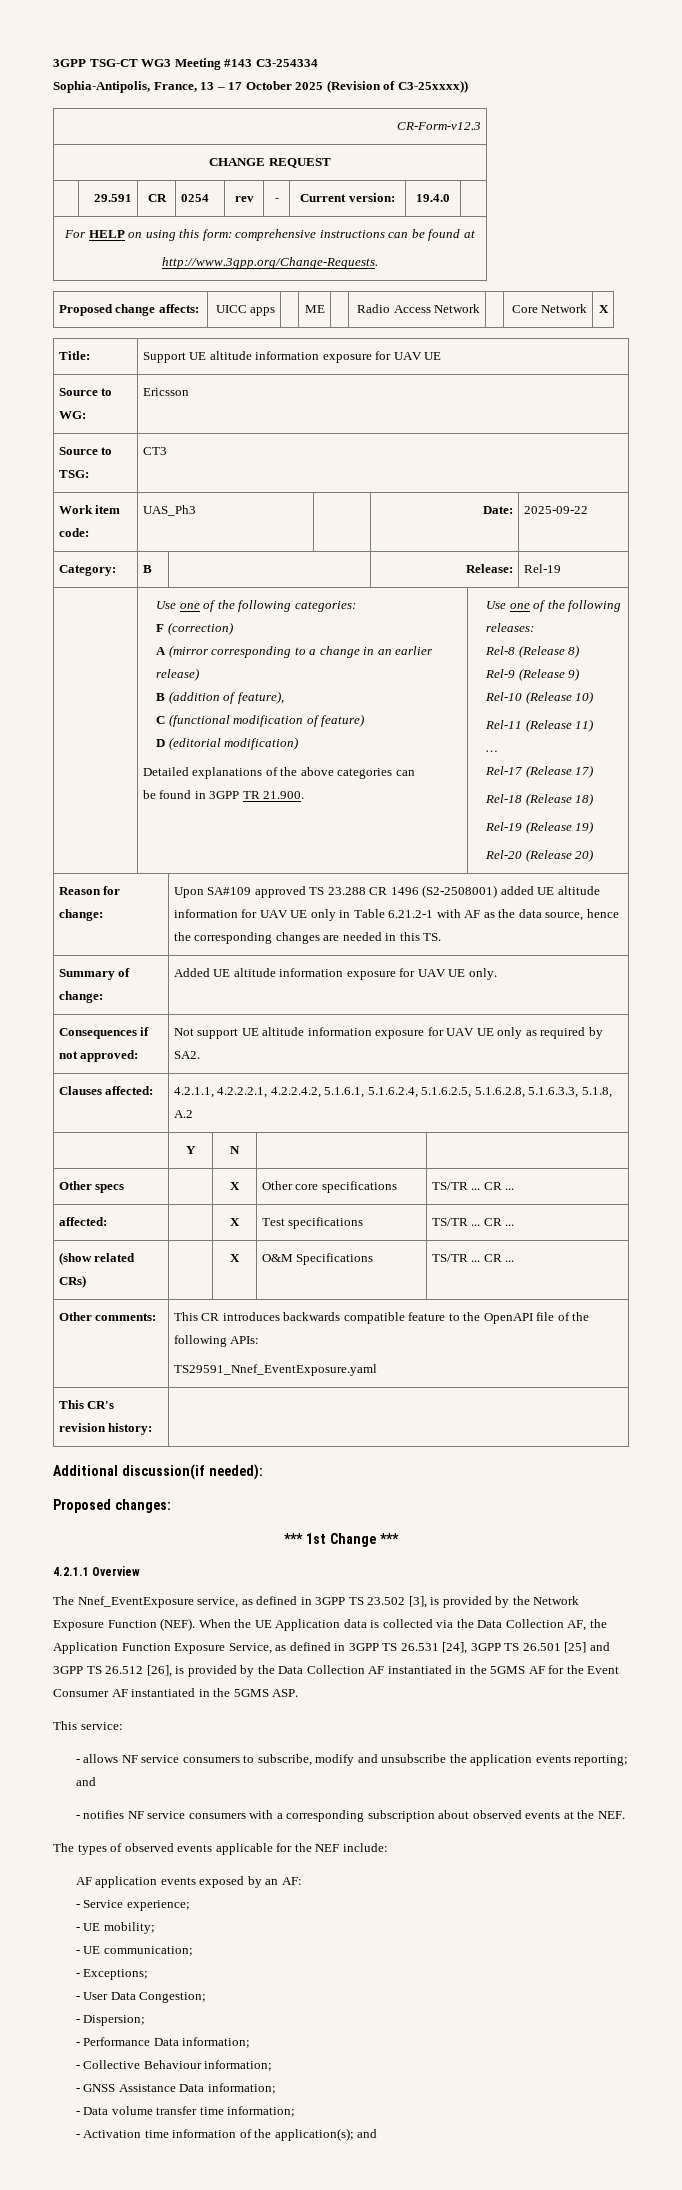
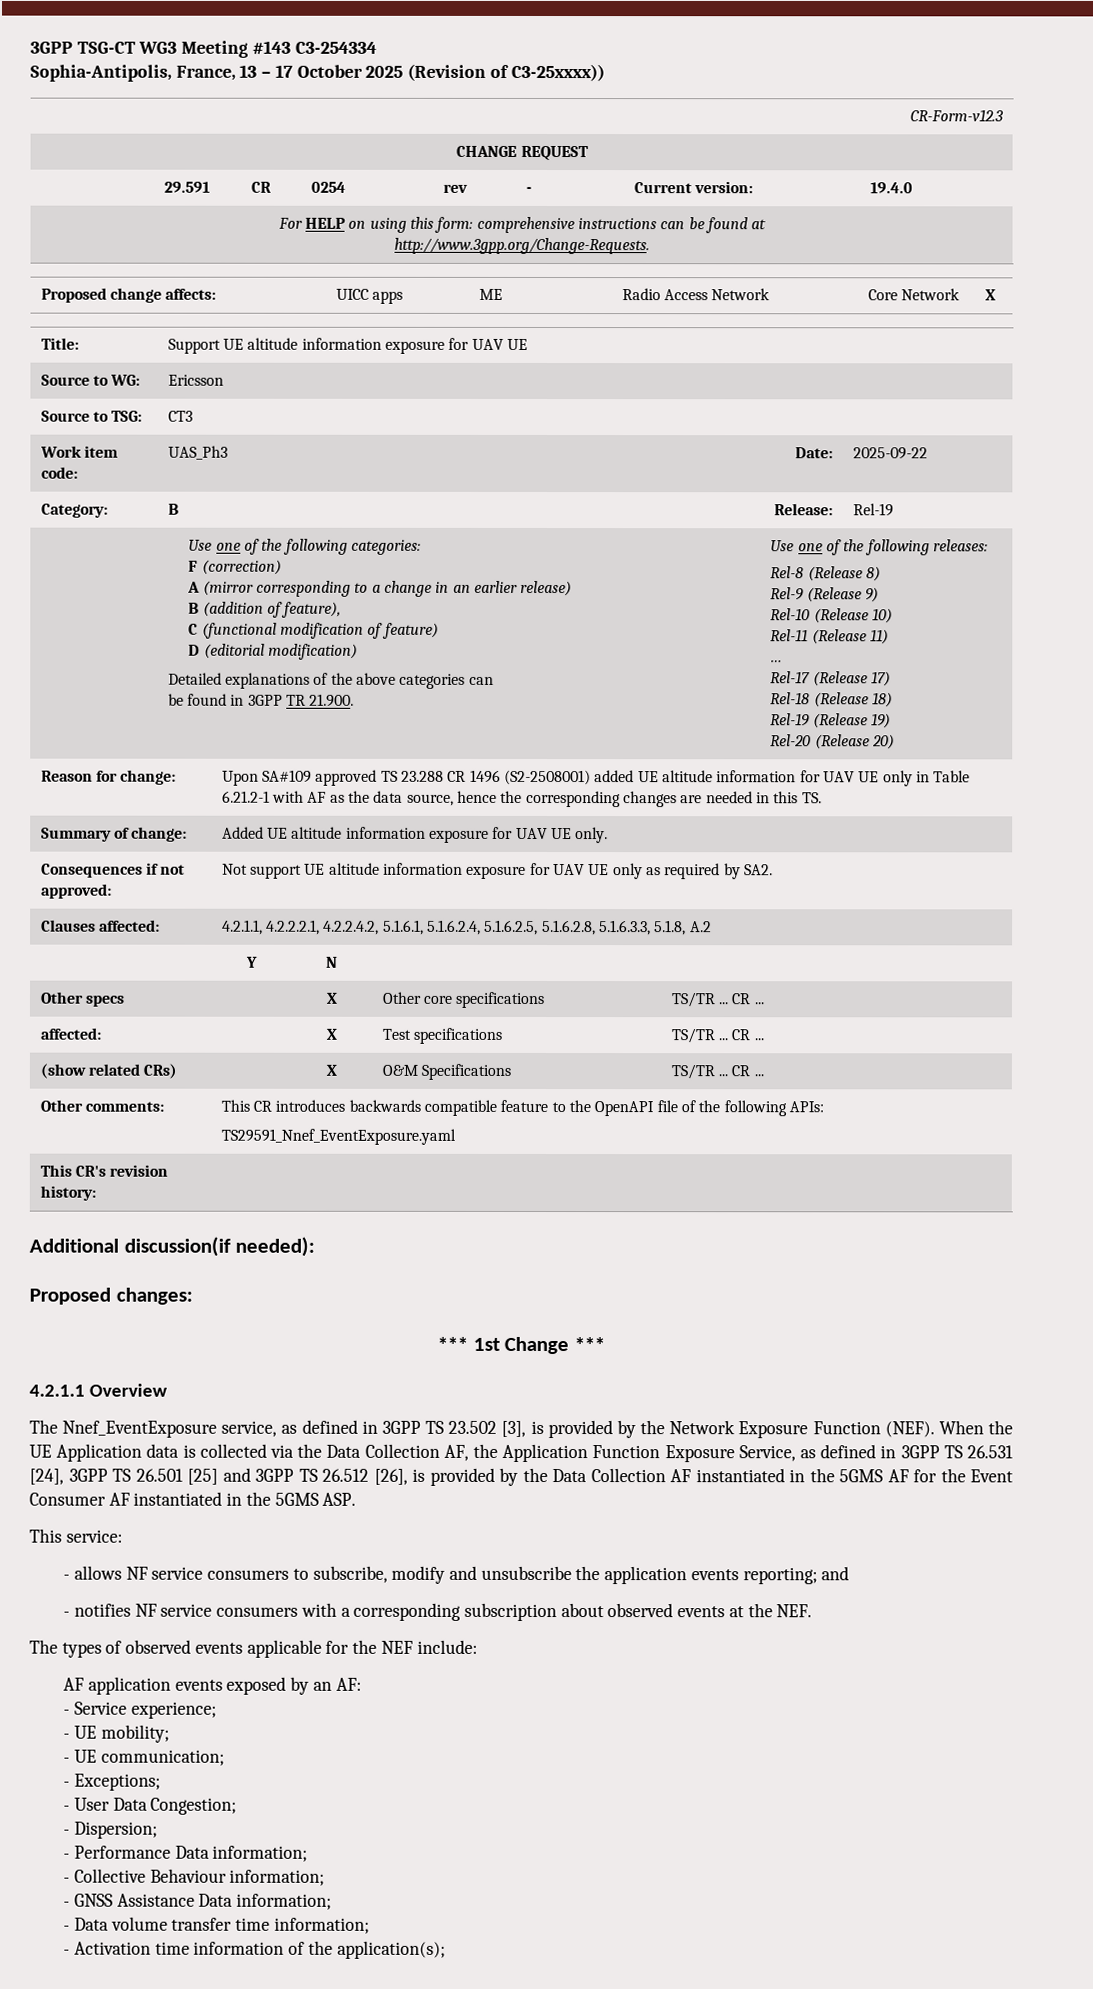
- - Activation time information of the application(s); and
+ - Activation time information of the application(s);

